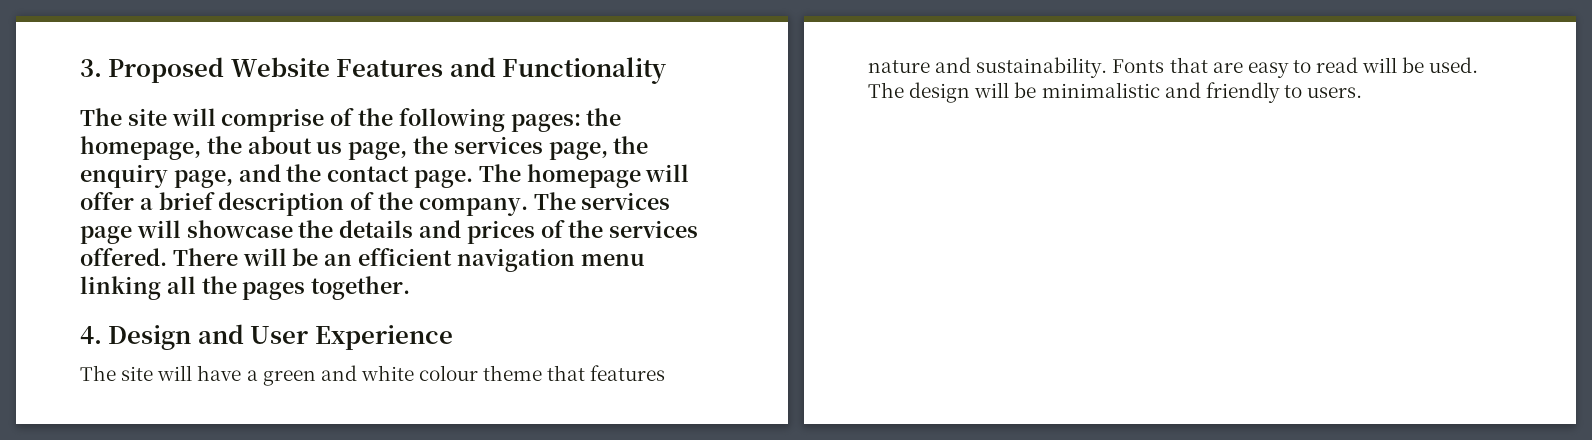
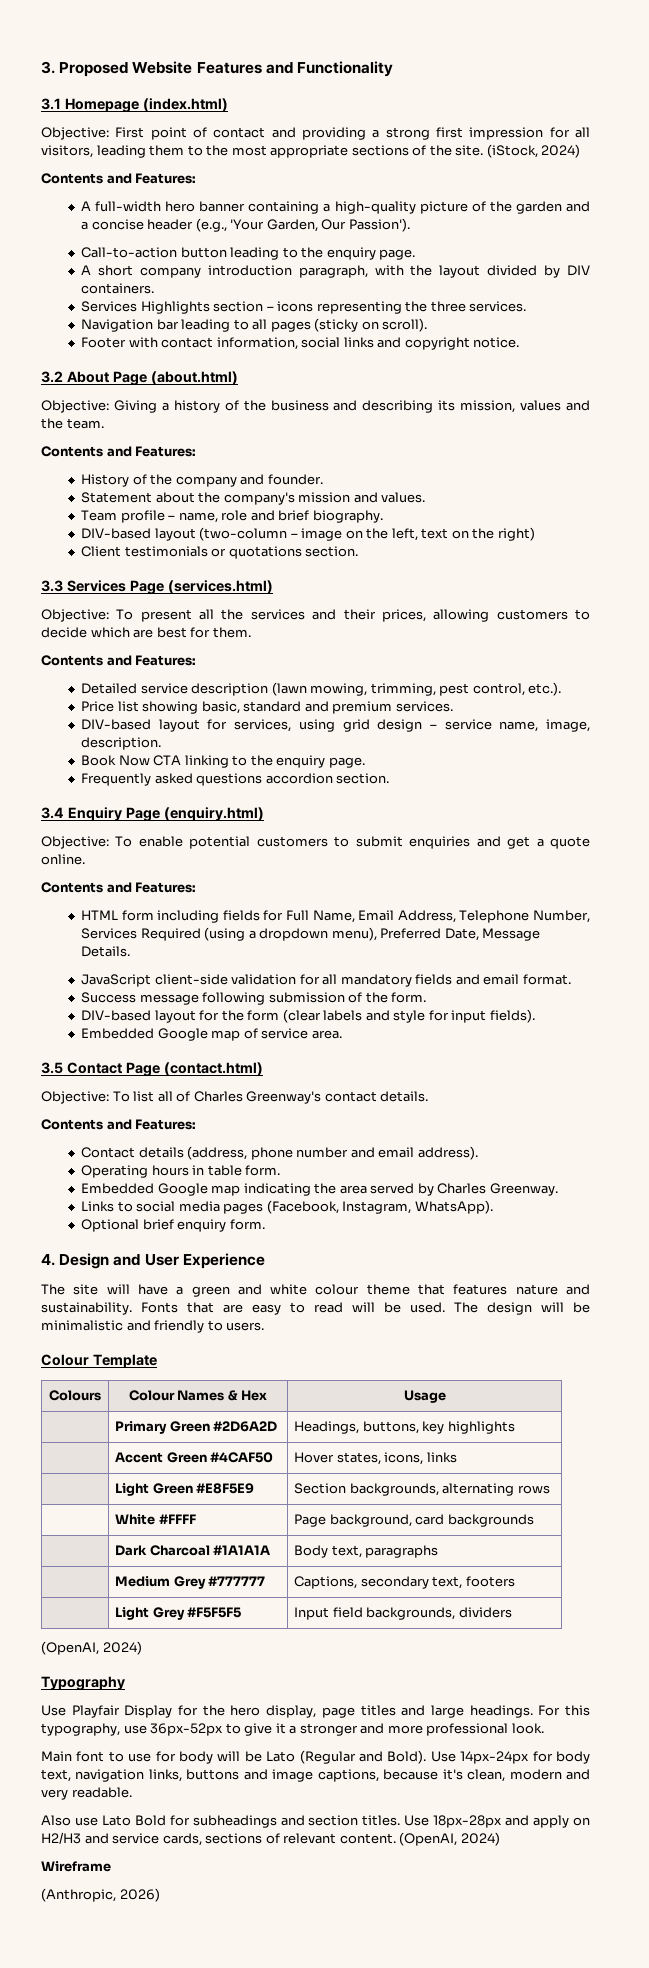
- The site will comprise of the following pages: the homepage, the about us page, the services page, the enquiry page, and the contact page. The homepage will offer a brief description of the company. The services page will showcase the details and prices of the services offered. There will be an efficient navigation menu linking all the pages together.
+ 3.1 Homepage (index.html)
+ Objective: First point of contact and providing a strong first impression for all visitors, leading them to the most appropriate sections of the site. (iStock, 2024)
+ Contents and Features:
+ A full-width hero banner containing a high-quality picture of the garden and a concise header (e.g., 'Your Garden, Our Passion').
+ Call-to-action button leading to the enquiry page.
+ A short company introduction paragraph, with the layout divided by DIV containers.
+ Services Highlights section – icons representing the three services.
+ Navigation bar leading to all pages (sticky on scroll).
+ Footer with contact information, social links and copyright notice.
+ 3.2 About Page (about.html)
+ Objective: Giving a history of the business and describing its mission, values and the team.
+ Contents and Features:
+ History of the company and founder.
+ Statement about the company's mission and values.
+ Team profile – name, role and brief biography.
+ DIV-based layout (two-column – image on the left, text on the right)
+ Client testimonials or quotations section.
+ 3.3 Services Page (services.html)
+ Objective: To present all the services and their prices, allowing customers to decide which are best for them.
+ Contents and Features:
+ Detailed service description (lawn mowing, trimming, pest control, etc.).
+ Price list showing basic, standard and premium services.
+ DIV-based layout for services, using grid design – service name, image, description.
+ Book Now CTA linking to the enquiry page.
+ Frequently asked questions accordion section.
+ 3.4 Enquiry Page (enquiry.html)
+ Objective: To enable potential customers to submit enquiries and get a quote online.
+ Contents and Features:
+ HTML form including fields for Full Name, Email Address, Telephone Number, Services Required (using a dropdown menu), Preferred Date, Message Details.
+ JavaScript client-side validation for all mandatory fields and email format.
+ Success message following submission of the form.
+ DIV-based layout for the form (clear labels and style for input fields).
+ Embedded Google map of service area.
+ 3.5 Contact Page (contact.html)
+ Objective: To list all of Charles Greenway's contact details.
+ Contents and Features:
+ Contact details (address, phone number and email address).
+ Operating hours in table form.
+ Embedded Google map indicating the area served by Charles Greenway.
+ Links to social media pages (Facebook, Instagram, WhatsApp).
+ Optional brief enquiry form.
+ Colour Template
+ Colours | Colour Names & Hex | Usage
+ | Primary Green #2D6A2D | Headings, buttons, key highlights
+ | Accent Green #4CAF50 | Hover states, icons, links
+ | Light Green #E8F5E9 | Section backgrounds, alternating rows
+ | White #FFFF | Page background, card backgrounds
+ | Dark Charcoal #1A1A1A | Body text, paragraphs
+ | Medium Grey #777777 | Captions, secondary text, footers
+ | Light Grey #F5F5F5 | Input field backgrounds, dividers
+ (OpenAI, 2024)
+ Typography
+ Use Playfair Display for the hero display, page titles and large headings. For this typography, use 36px-52px to give it a stronger and more professional look.
+ Main font to use for body will be Lato (Regular and Bold). Use 14px-24px for body text, navigation links, buttons and image captions, because it's clean, modern and very readable.
+ Also use Lato Bold for subheadings and section titles. Use 18px-28px and apply on H2/H3 and service cards, sections of relevant content. (OpenAI, 2024)
+ Wireframe
+ (Anthropic, 2026)

